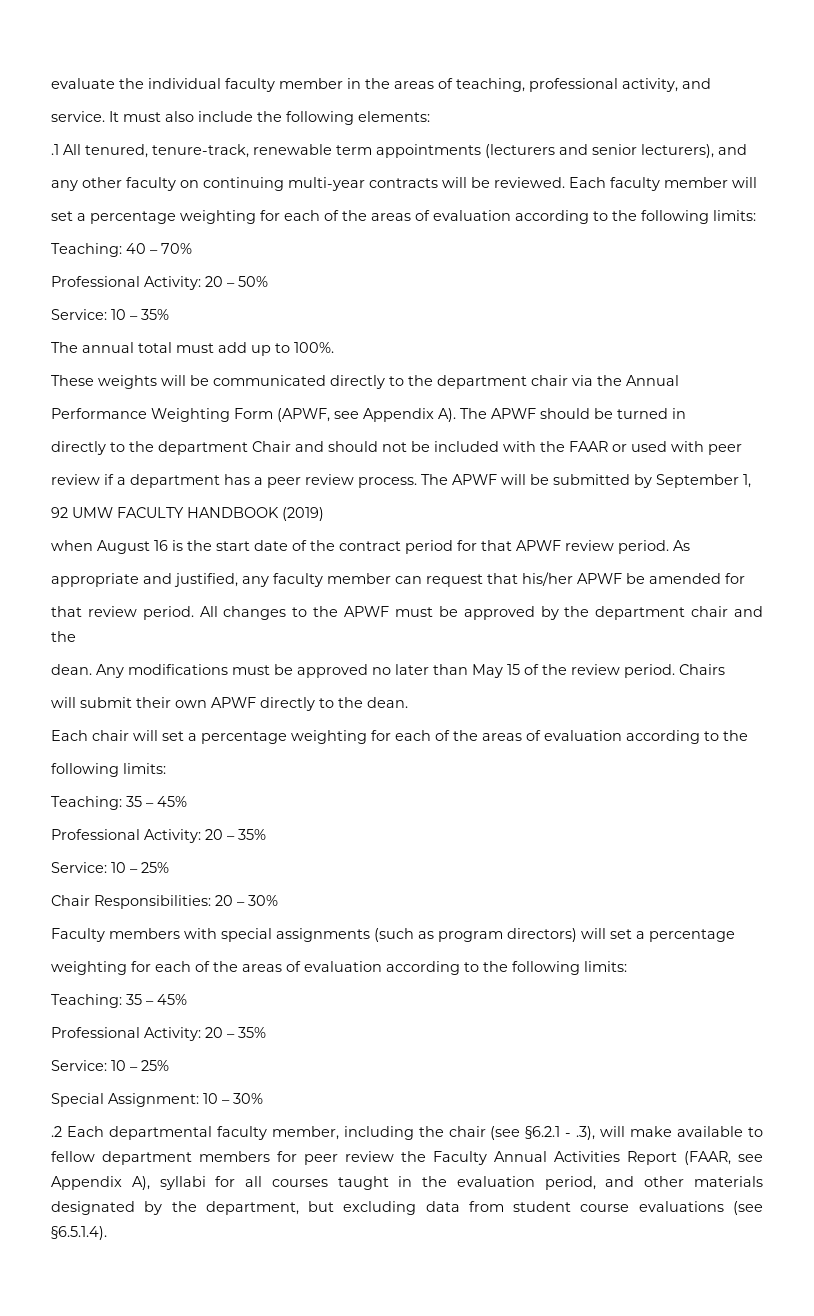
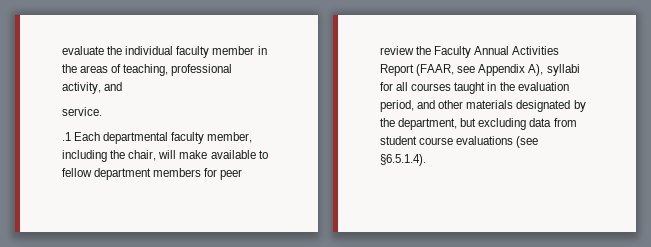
- service. It must also include the following elements:
- .1 All tenured, tenure-track, renewable term appointments (lecturers and senior lecturers), and
- any other faculty on continuing multi-year contracts will be reviewed. Each faculty member will
- set a percentage weighting for each of the areas of evaluation according to the following limits:
- Teaching: 40 – 70%
- Professional Activity: 20 – 50%
- Service: 10 – 35%
- The annual total must add up to 100%.
- These weights will be communicated directly to the department chair via the Annual
- Performance Weighting Form (APWF, see Appendix A). The APWF should be turned in
- directly to the department Chair and should not be included with the FAAR or used with peer
- review if a department has a peer review process. The APWF will be submitted by September 1,
- 92 UMW FACULTY HANDBOOK (2019)
- when August 16 is the start date of the contract period for that APWF review period. As
- appropriate and justified, any faculty member can request that his/her APWF be amended for
- that review period. All changes to the APWF must be approved by the department chair and the
- dean. Any modifications must be approved no later than May 15 of the review period. Chairs
- will submit their own APWF directly to the dean.
- Each chair will set a percentage weighting for each of the areas of evaluation according to the
- following limits:
- Teaching: 35 – 45%
- Professional Activity: 20 – 35%
- Service: 10 – 25%
- Chair Responsibilities: 20 – 30%
- Faculty members with special assignments (such as program directors) will set a percentage
- weighting for each of the areas of evaluation according to the following limits:
- Teaching: 35 – 45%
- Professional Activity: 20 – 35%
- Service: 10 – 25%
- Special Assignment: 10 – 30%
- .2 Each departmental faculty member, including the chair (see §6.2.1 - .3), will make available to fellow department members for peer review the Faculty Annual Activities Report (FAAR, see Appendix A), syllabi for all courses taught in the evaluation period, and other materials designated by the department, but excluding data from student course evaluations (see §6.5.1.4).
+ service.
+ .1 Each departmental faculty member, including the chair, will make available to fellow department members for peer review the Faculty Annual Activities Report (FAAR, see Appendix A), syllabi for all courses taught in the evaluation period, and other materials designated by the department, but excluding data from student course evaluations (see §6.5.1.4).

